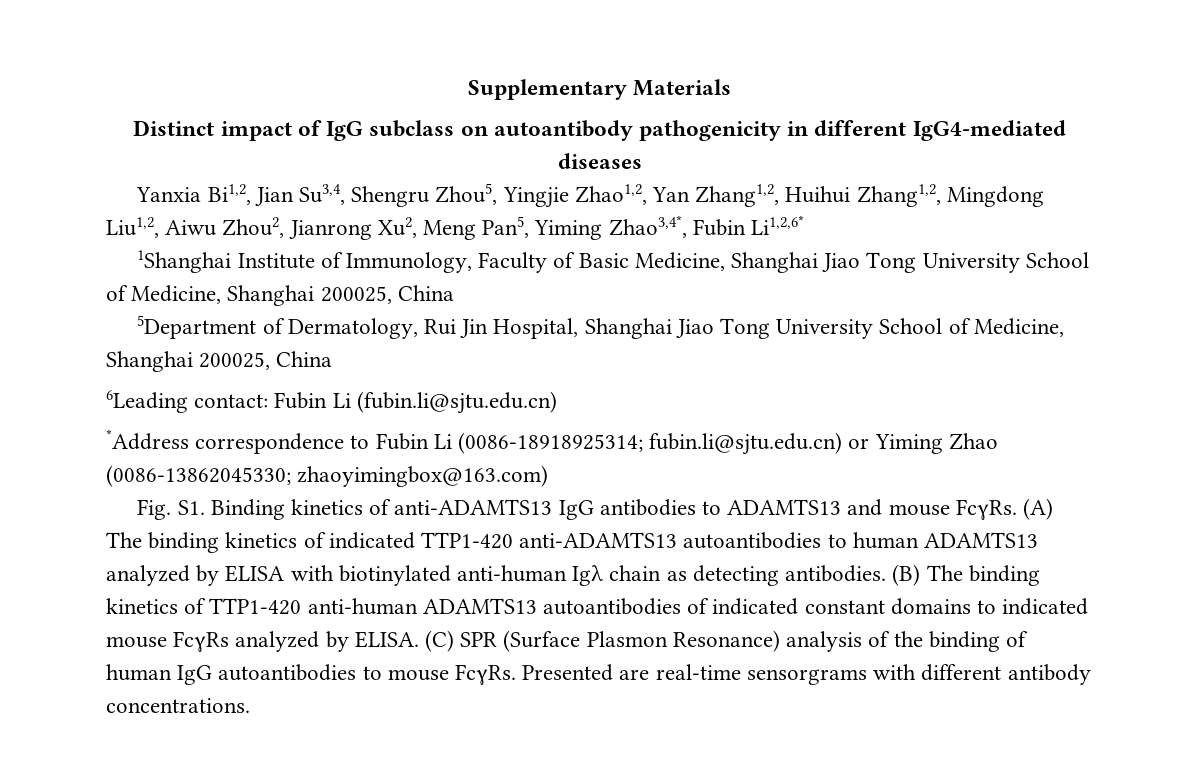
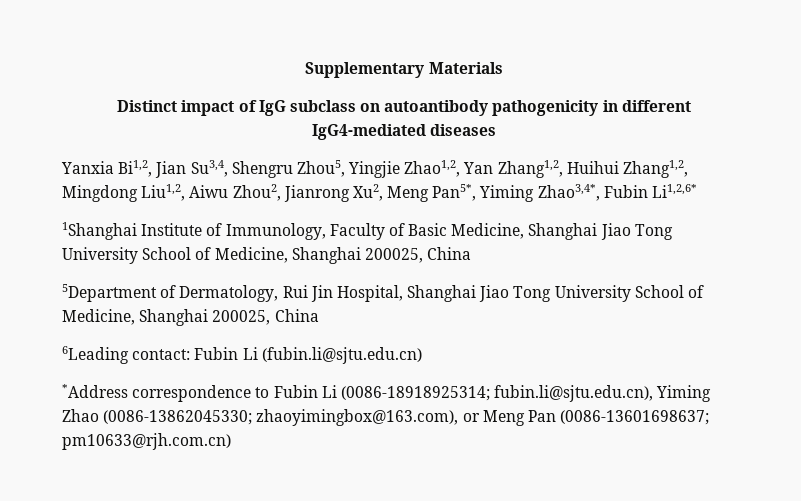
- Yanxia Bi1,2, Jian Su3,4, Shengru Zhou5, Yingjie Zhao1,2, Yan Zhang1,2, Huihui Zhang1,2, Mingdong Liu1,2, Aiwu Zhou2, Jianrong Xu2, Meng Pan5, Yiming Zhao3,4*, Fubin Li1,2,6*
+ Yanxia Bi1,2, Jian Su3,4, Shengru Zhou5, Yingjie Zhao1,2, Yan Zhang1,2, Huihui Zhang1,2, Mingdong Liu1,2, Aiwu Zhou2, Jianrong Xu2, Meng Pan5*, Yiming Zhao3,4*, Fubin Li1,2,6*
- *Address correspondence to Fubin Li (0086-18918925314; fubin.li@sjtu.edu.cn) or Yiming Zhao (0086-13862045330; zhaoyimingbox@163.com)
- Fig. S1. Binding kinetics of anti-ADAMTS13 IgG antibodies to ADAMTS13 and mouse FcγRs. (A) The binding kinetics of indicated TTP1-420 anti-ADAMTS13 autoantibodies to human ADAMTS13 analyzed by ELISA with biotinylated anti-human Igλ chain as detecting antibodies. (B) The binding kinetics of TTP1-420 anti-human ADAMTS13 autoantibodies of indicated constant domains to indicated mouse FcγRs analyzed by ELISA. (C) SPR (Surface Plasmon Resonance) analysis of the binding of human IgG autoantibodies to mouse FcγRs. Presented are real-time sensorgrams with different antibody concentrations.
+ *Address correspondence to Fubin Li (0086-18918925314; fubin.li@sjtu.edu.cn), Yiming Zhao (0086-13862045330; zhaoyimingbox@163.com), or Meng Pan (0086-13601698637; pm10633@rjh.com.cn)

